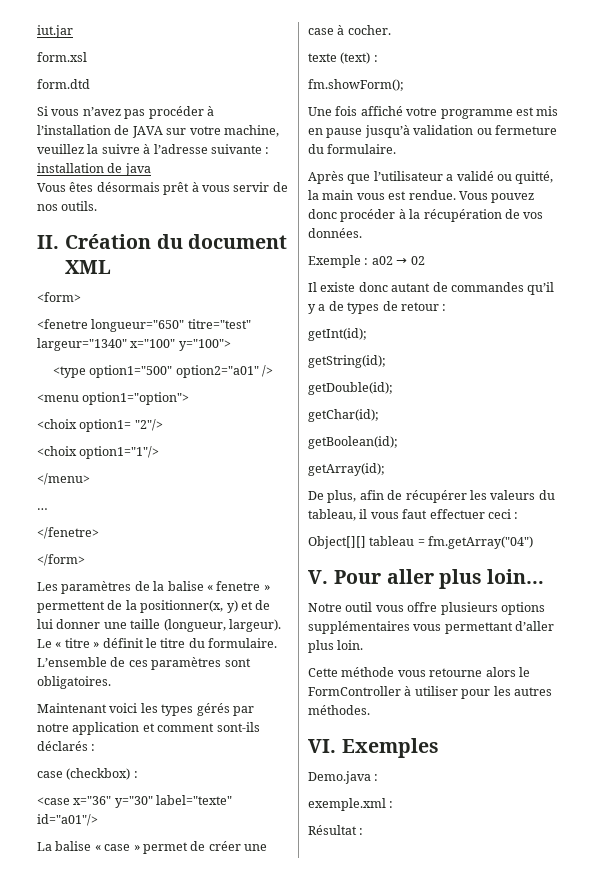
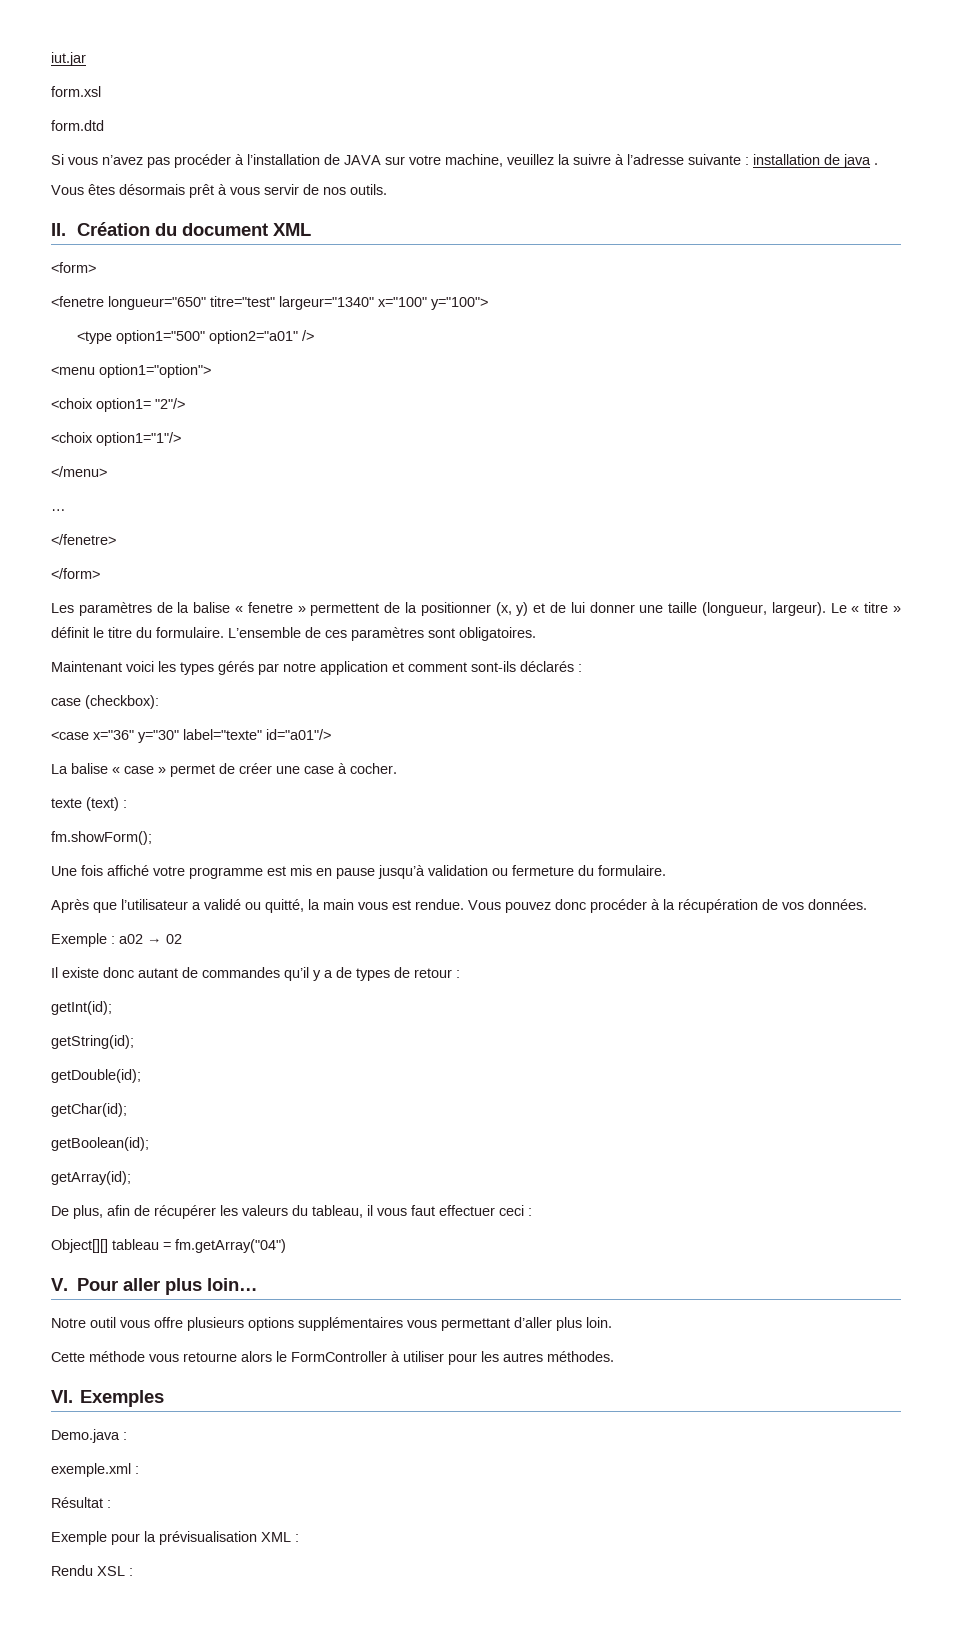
- Si vous n’avez pas procéder à l’installation de JAVA sur votre machine, veuillez la suivre à l’adresse suivante : installation de java
+ Si vous n’avez pas procéder à l’installation de JAVA sur votre machine, veuillez la suivre à l’adresse suivante : installation de java .
- Les paramètres de la balise « fenetre » permettent de la positionner(x, y) et de lui donner une taille (longueur, largeur).
+ Les paramètres de la balise « fenetre » permettent de la positionner (x, y) et de lui donner une taille (longueur, largeur).
- case (checkbox) :
+ case (checkbox):
+ Exemple pour la prévisualisation XML :
+ Rendu XSL :

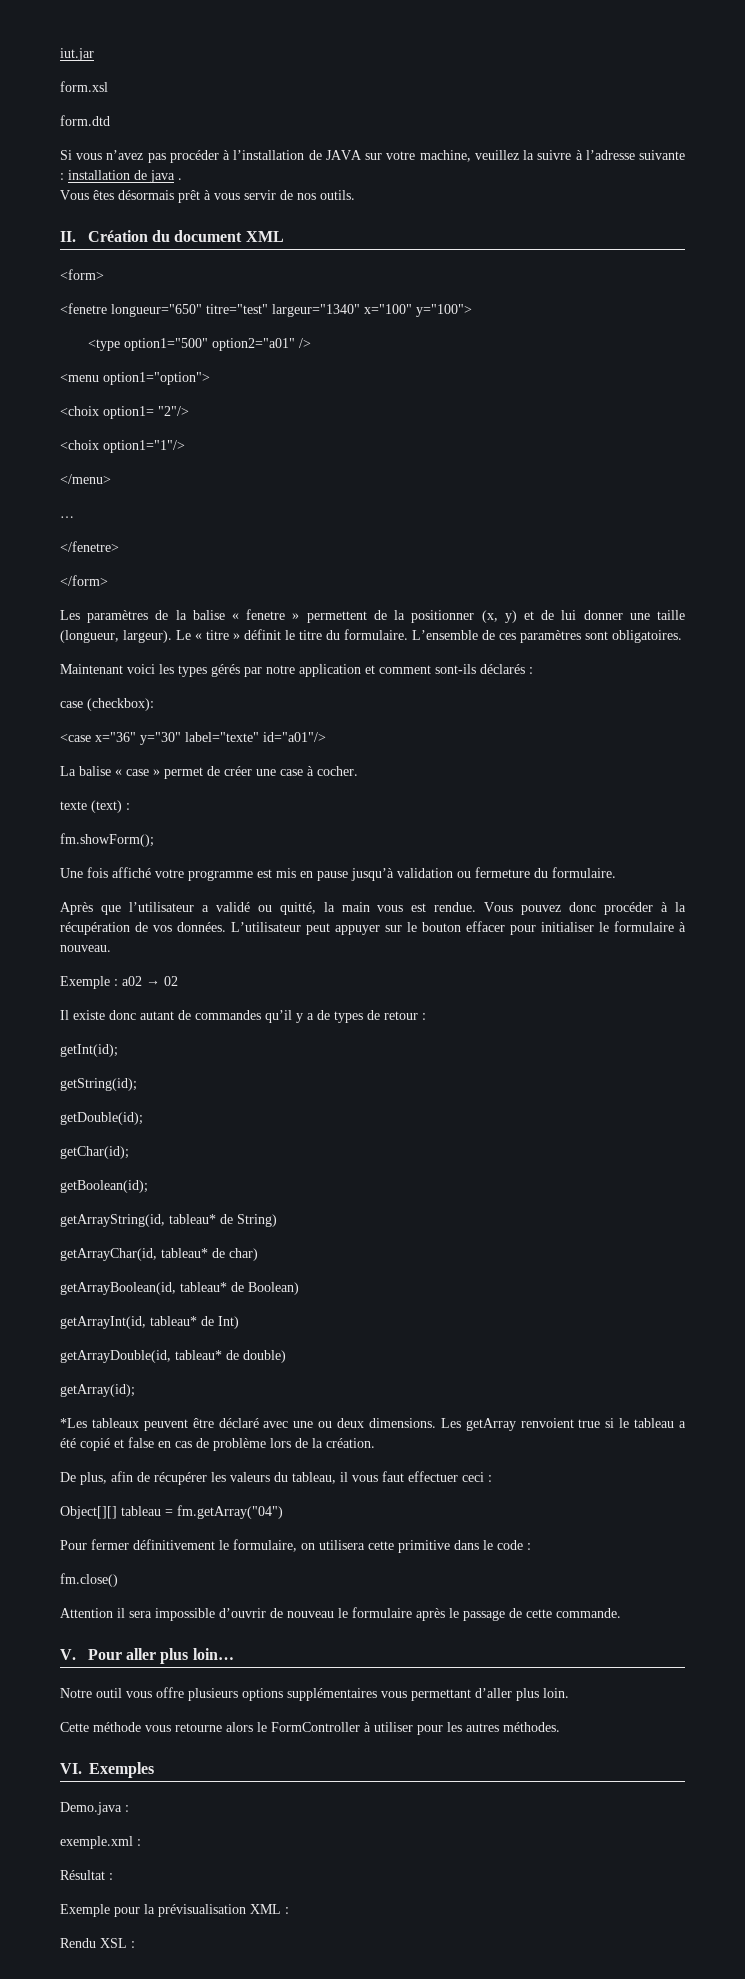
+ L’utilisateur peut appuyer sur le bouton effacer pour initialiser le formulaire à nouveau.
+ getArrayString(id, tableau* de String)
+ getArrayChar(id, tableau* de char)
+ getArrayBoolean(id, tableau* de Boolean)
+ getArrayInt(id, tableau* de Int)
+ getArrayDouble(id, tableau* de double)
  getArray(id);
+ *Les tableaux peuvent être déclaré avec une ou deux dimensions. Les getArray renvoient true si le tableau a été copié et false en cas de problème lors de la création.
+ Pour fermer définitivement le formulaire, on utilisera cette primitive dans le code :
+ fm.close()
+ Attention il sera impossible d’ouvrir de nouveau le formulaire après le passage de cette commande.

